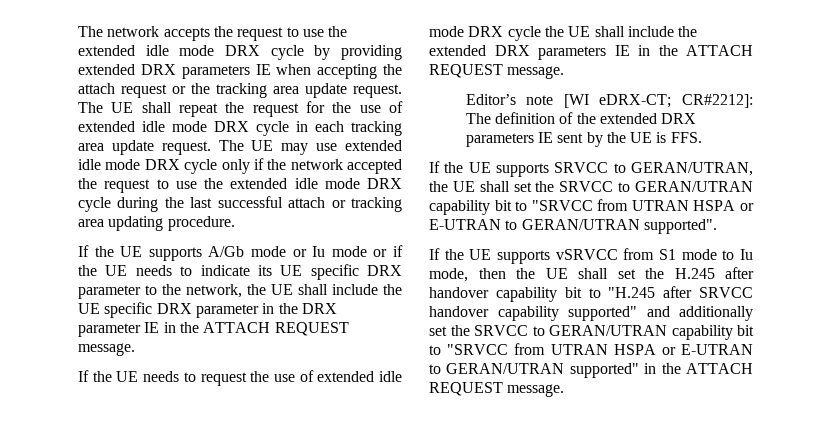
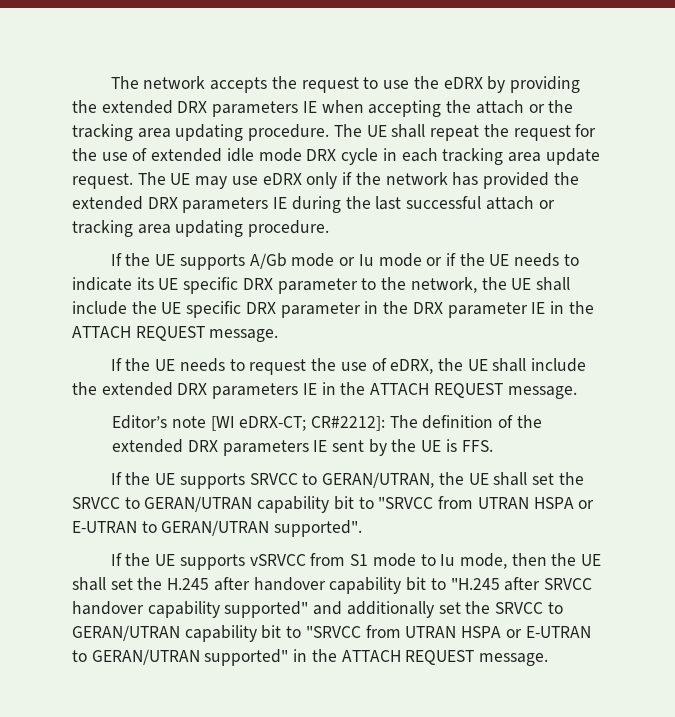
- The network accepts the request to use the extended idle mode DRX cycle by providing extended DRX parameters IE when accepting the attach request or the tracking area update request.
+ The network accepts the request to use the eDRX by providing the extended DRX parameters IE when accepting the attach or the tracking area updating procedure.
- The UE may use extended idle mode DRX cycle only if the network accepted the request to use the extended idle mode DRX cycle during the last successful attach or tracking area updating procedure.
+ The UE may use eDRX only if the network has provided the extended DRX parameters IE during the last successful attach or tracking area updating procedure.
- If the UE needs to request the use of extended idle mode DRX cycle the UE shall include the extended DRX parameters IE in the ATTACH REQUEST message.
+ If the UE needs to request the use of eDRX, the UE shall include the extended DRX parameters IE in the ATTACH REQUEST message.

